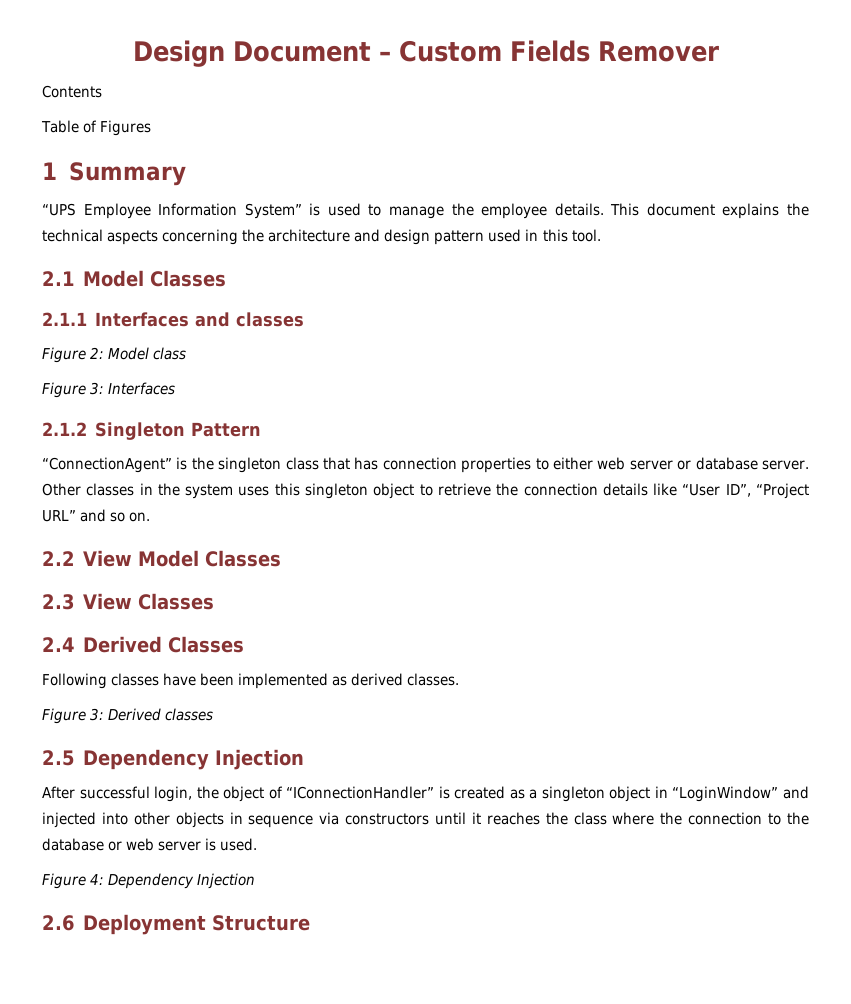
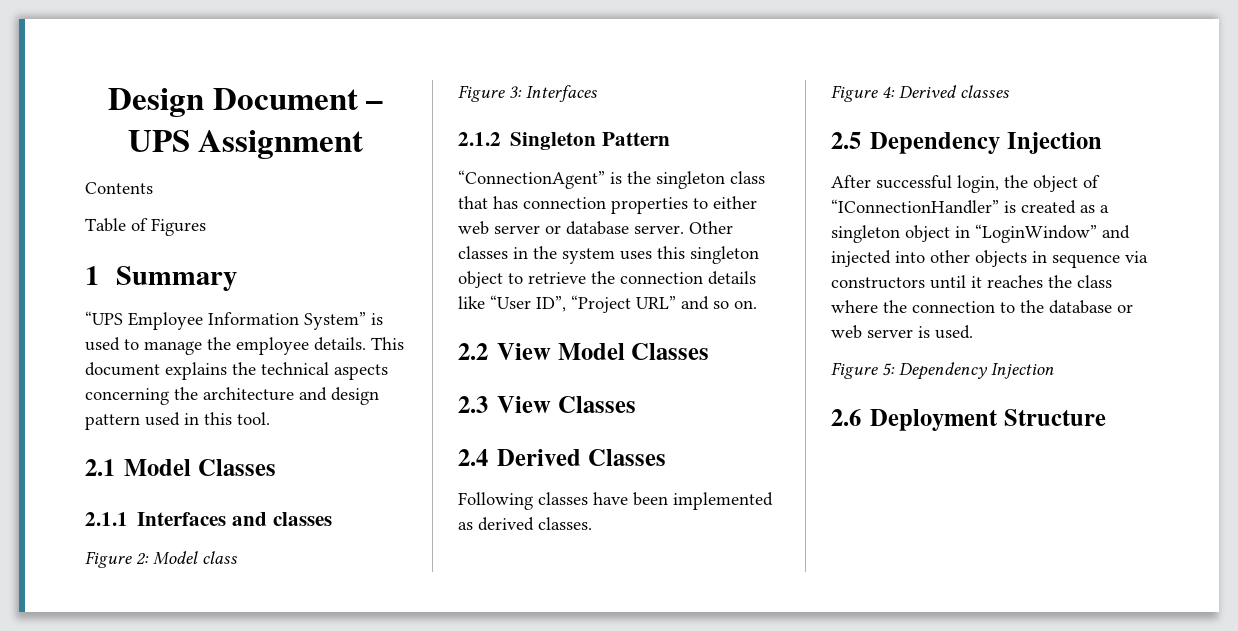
- Design Document – Custom Fields Remover
+ Design Document – UPS Assignment
- Figure 3: Derived classes
+ Figure 4: Derived classes
- Figure 4: Dependency Injection
+ Figure 5: Dependency Injection

